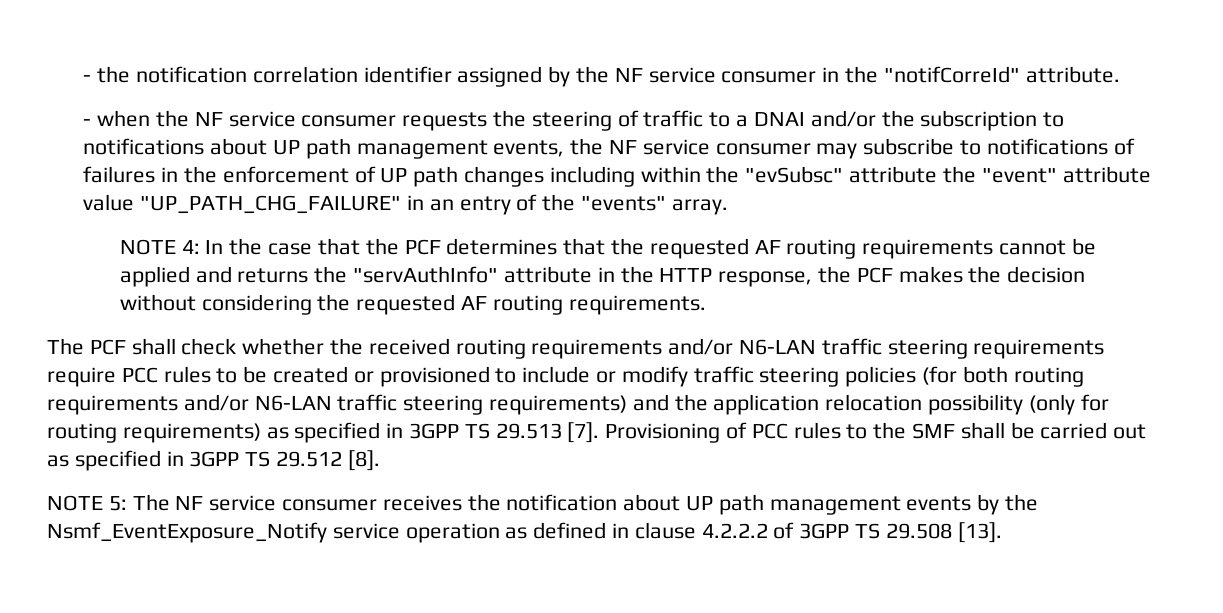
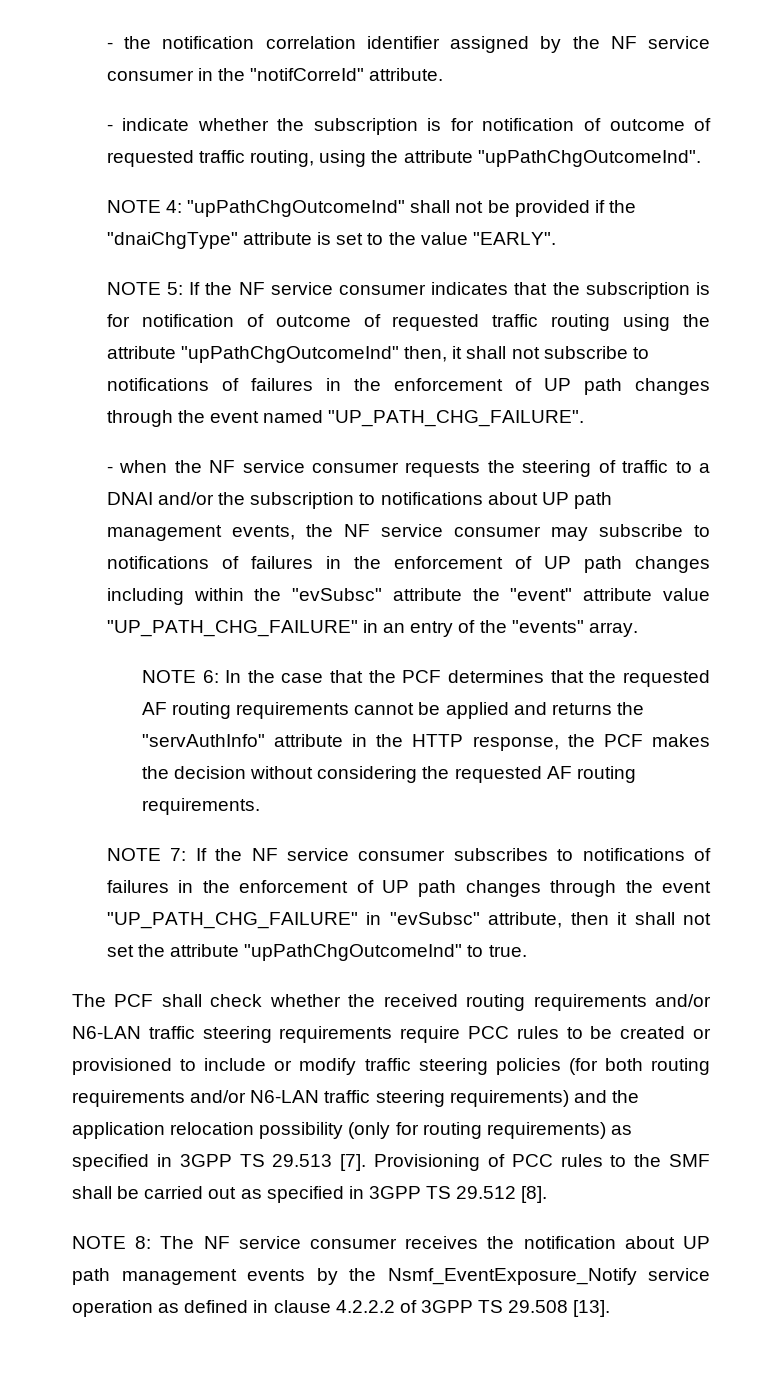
+ - indicate whether the subscription is for notification of outcome of requested traffic routing, using the attribute "upPathChgOutcomeInd".
+ NOTE 4: "upPathChgOutcomeInd" shall not be provided if the "dnaiChgType" attribute is set to the value "EARLY".
+ NOTE 5: If the NF service consumer indicates that the subscription is for notification of outcome of requested traffic routing using the attribute "upPathChgOutcomeInd" then, it shall not subscribe to notifications of failures in the enforcement of UP path changes through the event named "UP_PATH_CHG_FAILURE".
- NOTE 4: In the case that the PCF determines that the requested AF routing requirements cannot be applied and returns the "servAuthInfo" attribute in the HTTP response, the PCF makes the decision without considering the requested AF routing requirements.
+ NOTE 6: In the case that the PCF determines that the requested AF routing requirements cannot be applied and returns the "servAuthInfo" attribute in the HTTP response, the PCF makes the decision without considering the requested AF routing requirements.
+ NOTE 7: If the NF service consumer subscribes to notifications of failures in the enforcement of UP path changes through the event "UP_PATH_CHG_FAILURE" in "evSubsc" attribute, then it shall not set the attribute "upPathChgOutcomeInd" to true.
- NOTE 5: The NF service consumer receives the notification about UP path management events by the Nsmf_EventExposure_Notify service operation as defined in clause 4.2.2.2 of 3GPP TS 29.508 [13].
+ NOTE 8: The NF service consumer receives the notification about UP path management events by the Nsmf_EventExposure_Notify service operation as defined in clause 4.2.2.2 of 3GPP TS 29.508 [13].

